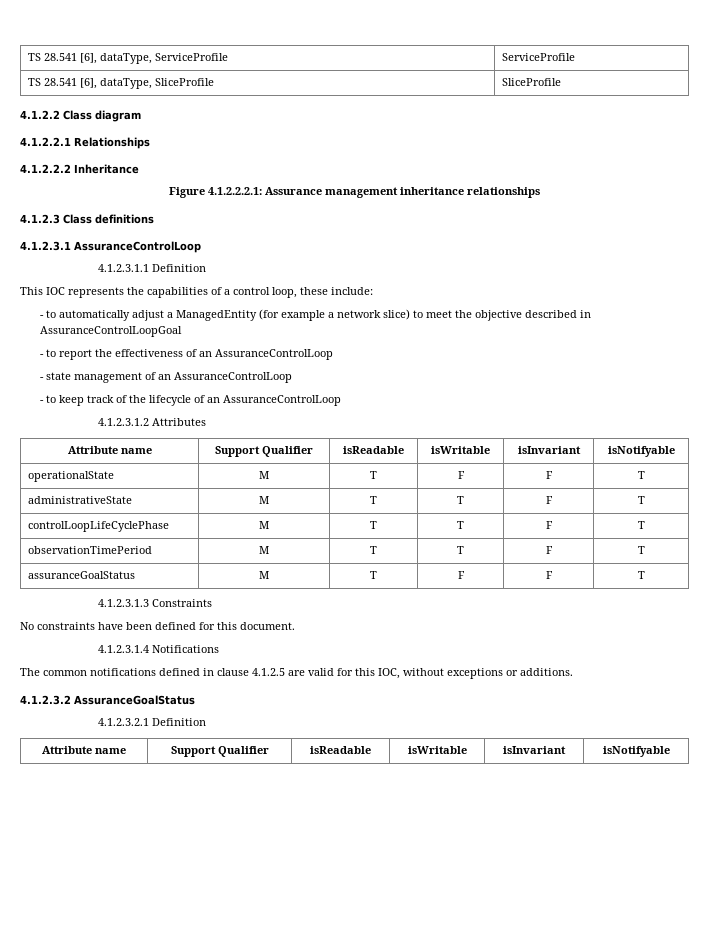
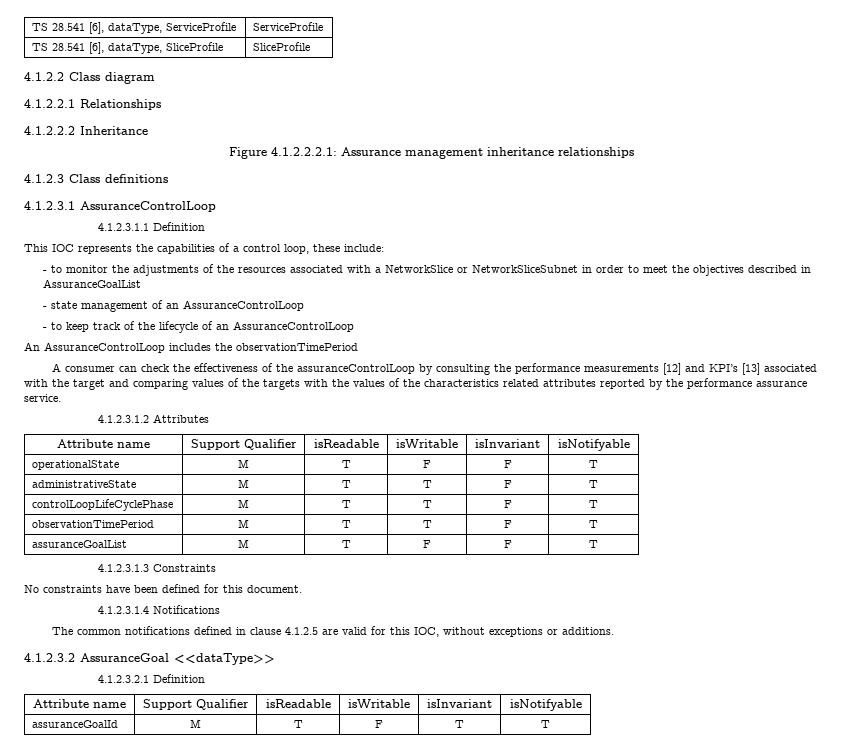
- - to automatically adjust a ManagedEntity (for example a network slice) to meet the objective described in AssuranceControlLoopGoal
- - to report the effectiveness of an AssuranceControlLoop
+ - to monitor the adjustments of the resources associated with a NetworkSlice or NetworkSliceSubnet in order to meet the objectives described in AssuranceGoalList
+ An AssuranceControlLoop includes the observationTimePeriod
+ A consumer can check the effectiveness of the assuranceControlLoop by consulting the performance measurements [12] and KPI’s [13] associated with the target and comparing values of the targets with the values of the characteristics related attributes reported by the performance assurance service.
- assuranceGoalStatus | M | T | F | F | T
+ assuranceGoalList | M | T | F | F | T
- 4.1.2.3.2 AssuranceGoalStatus
+ 4.1.2.3.2 AssuranceGoal <<dataType>>
+ assuranceGoalId | M | T | F | T | T

